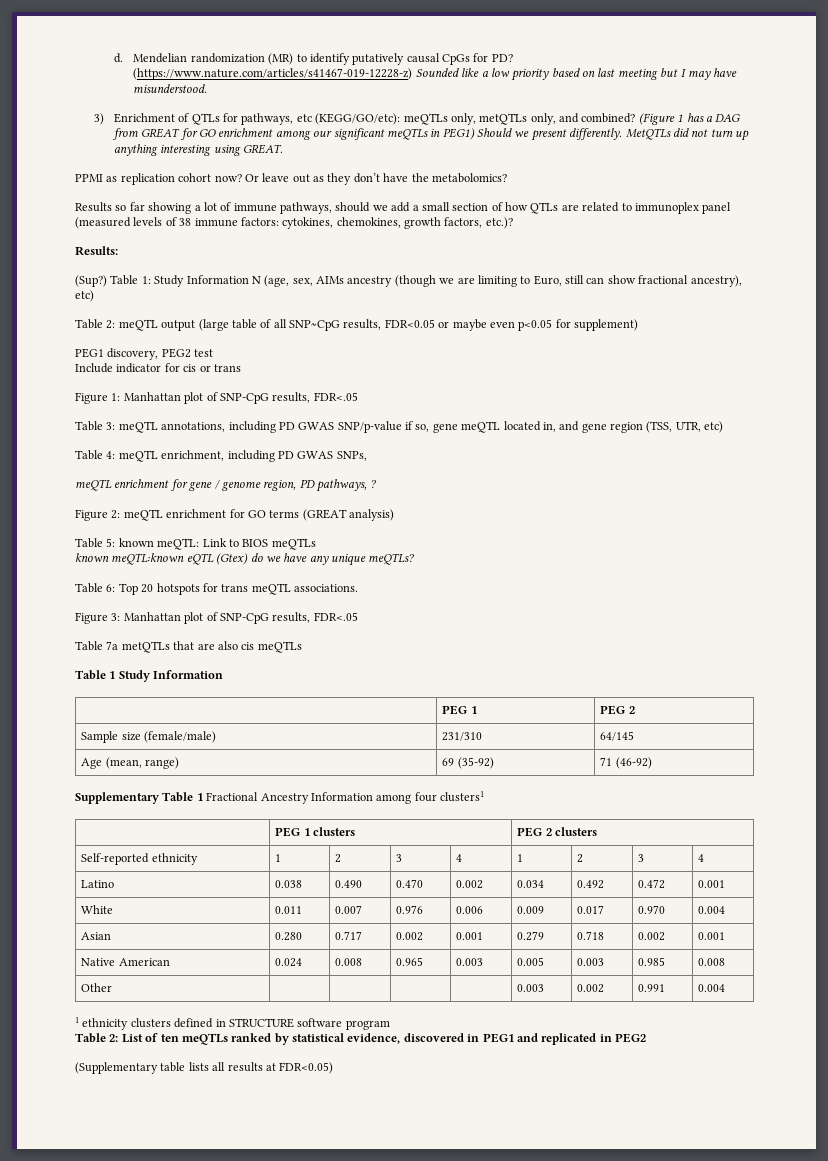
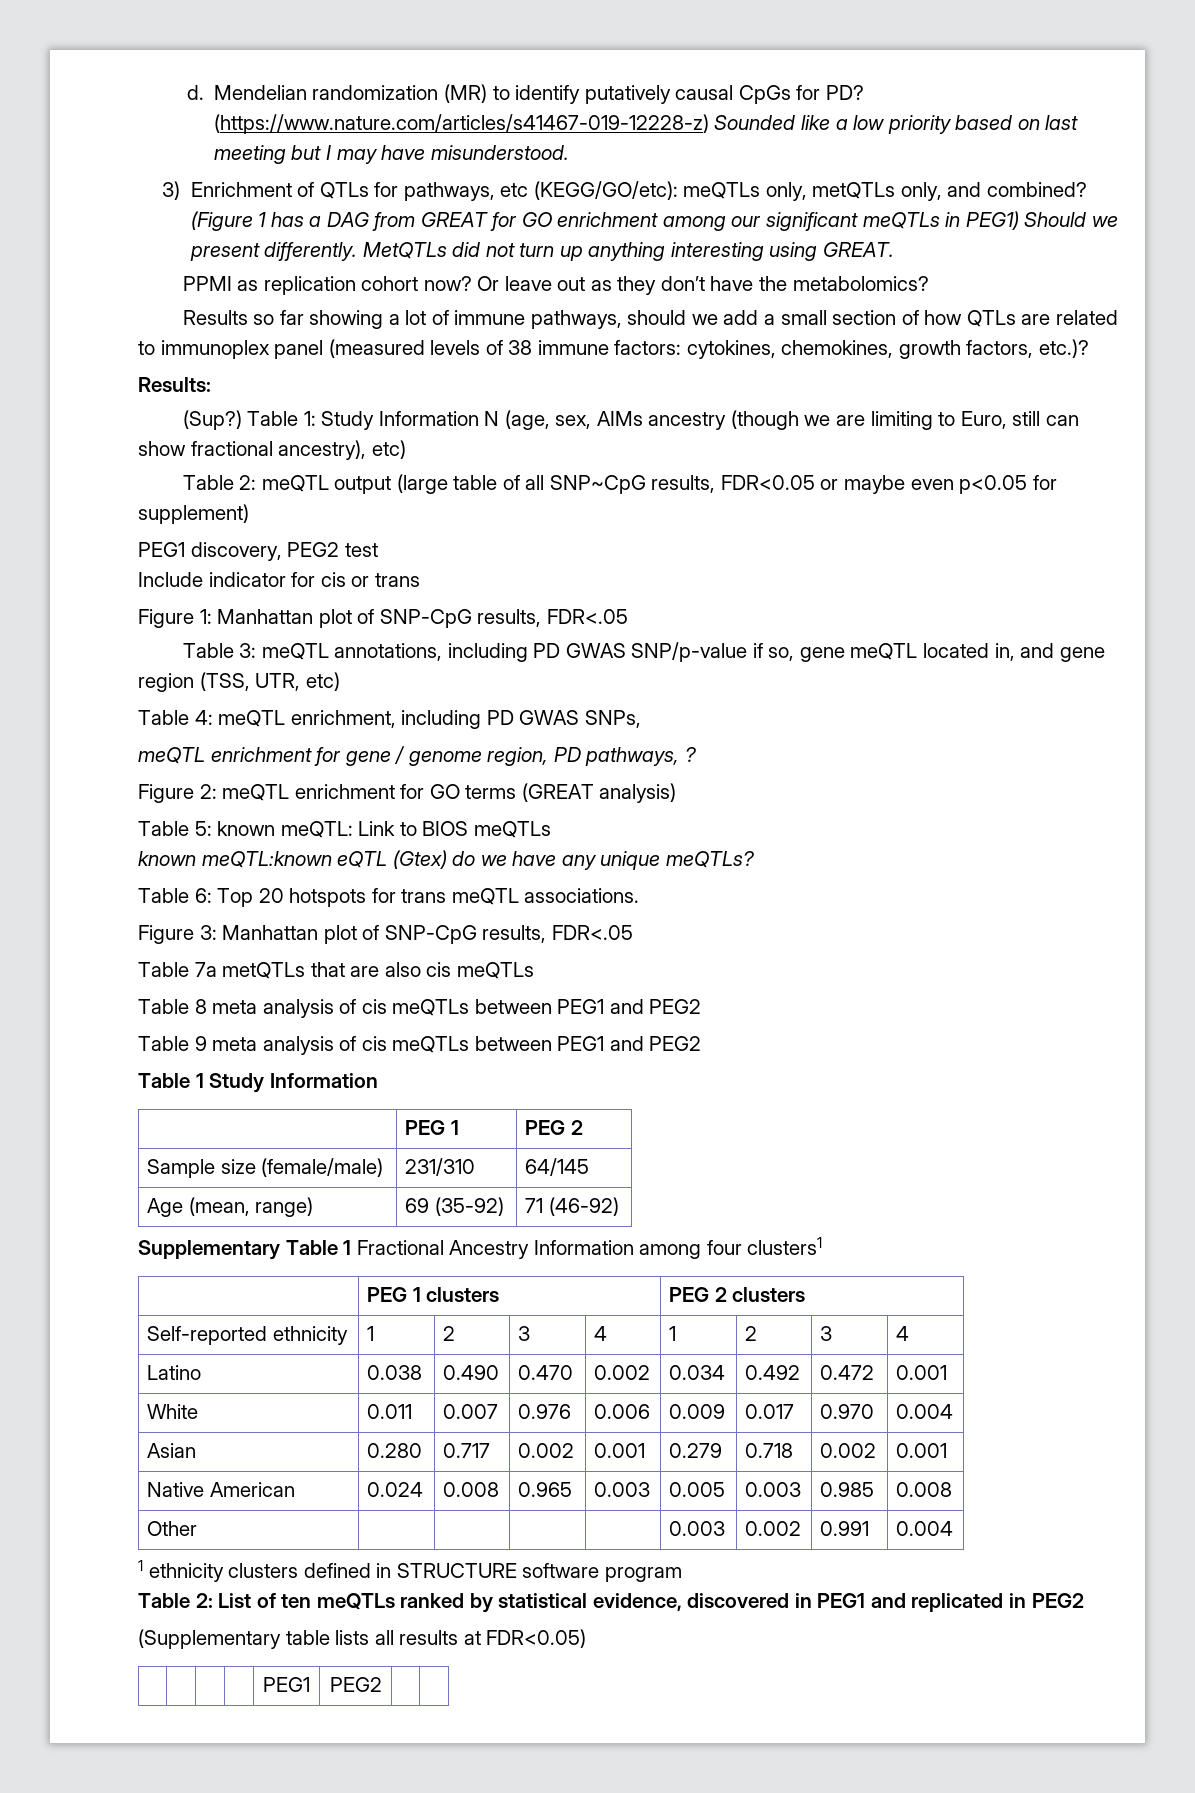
+ Table 8 meta analysis of cis meQTLs between PEG1 and PEG2
+ Table 9 meta analysis of cis meQTLs between PEG1 and PEG2
+ | | | | PEG1 | PEG2 | |

